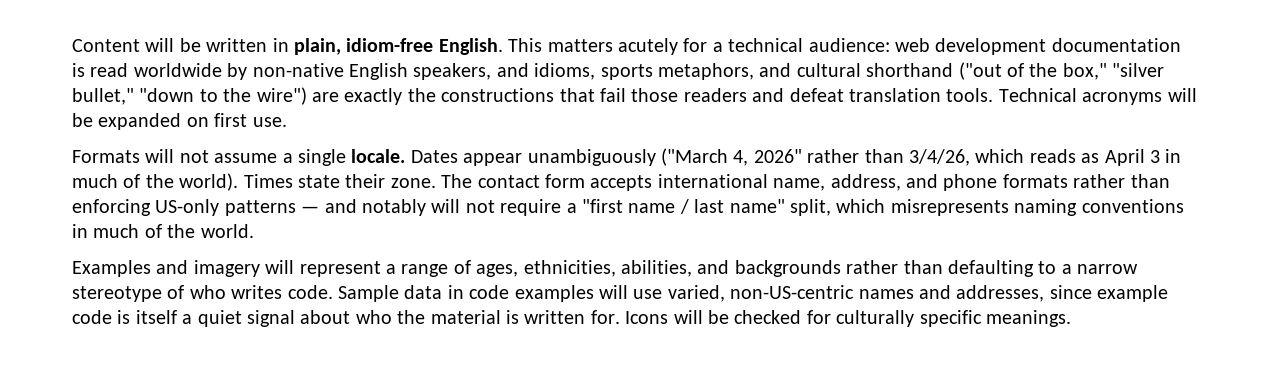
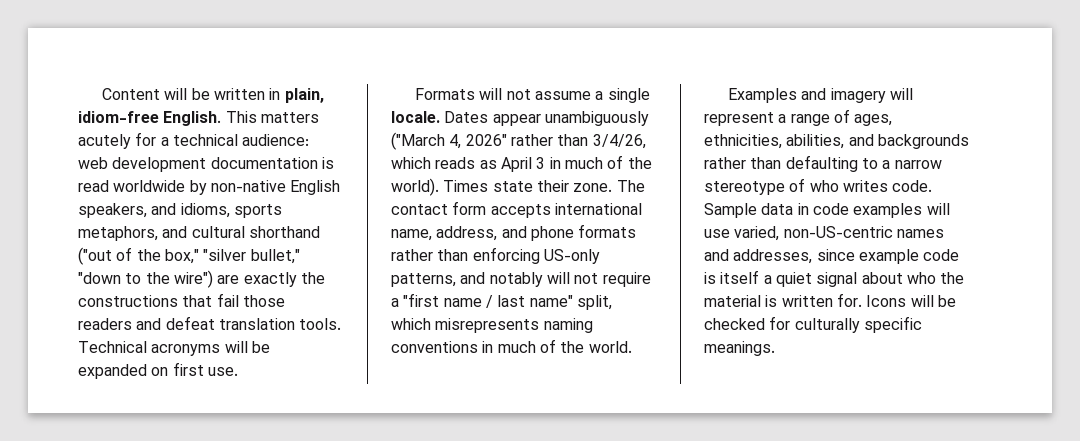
- The contact form accepts international name, address, and phone formats rather than enforcing US-only patterns — and notably will not require a "first name / last name" split, which misrepresents naming conventions in much of the world.
+ The contact form accepts international name, address, and phone formats rather than enforcing US-only patterns, and notably will not require a "first name / last name" split, which misrepresents naming conventions in much of the world.

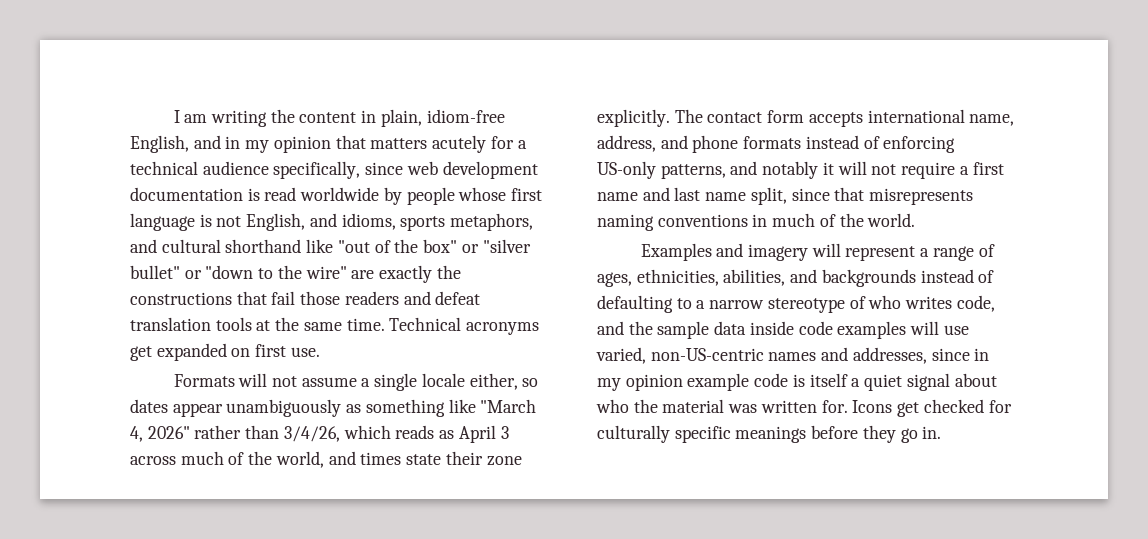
- Content will be written in plain, idiom-free English. This matters acutely for a technical audience: web development documentation is read worldwide by non-native English speakers, and idioms, sports metaphors, and cultural shorthand ("out of the box," "silver bullet," "down to the wire") are exactly the constructions that fail those readers and defeat translation tools. Technical acronyms will be expanded on first use.
+ I am writing the content in plain, idiom-free English, and in my opinion that matters acutely for a technical audience specifically, since web development documentation is read worldwide by people whose first language is not English, and idioms, sports metaphors, and cultural shorthand like "out of the box" or "silver bullet" or "down to the wire" are exactly the constructions that fail those readers and defeat translation tools at the same time. Technical acronyms get expanded on first use.
- Formats will not assume a single locale. Dates appear unambiguously ("March 4, 2026" rather than 3/4/26, which reads as April 3 in much of the world). Times state their zone.
+ Formats will not assume a single locale either, so dates appear unambiguously as something like "March 4, 2026" rather than 3/4/26, which reads as April 3 across much of the world, and times state their zone explicitly.
- The contact form accepts international name, address, and phone formats rather than enforcing US-only patterns, and notably will not require a "first name / last name" split, which misrepresents naming conventions in much of the world.
+ The contact form accepts international name, address, and phone formats instead of enforcing US-only patterns, and notably it will not require a first name and last name split, since that misrepresents naming conventions in much of the world.
- Examples and imagery will represent a range of ages, ethnicities, abilities, and backgrounds rather than defaulting to a narrow stereotype of who writes code. Sample data in code examples will use varied, non-US-centric names and addresses, since example code is itself a quiet signal about who the material is written for.
+ Examples and imagery will represent a range of ages, ethnicities, abilities, and backgrounds instead of defaulting to a narrow stereotype of who writes code, and the sample data inside code examples will use varied, non-US-centric names and addresses, since in my opinion example code is itself a quiet signal about who the material was written for.
- Icons will be checked for culturally specific meanings.
+ Icons get checked for culturally specific meanings before they go in.

